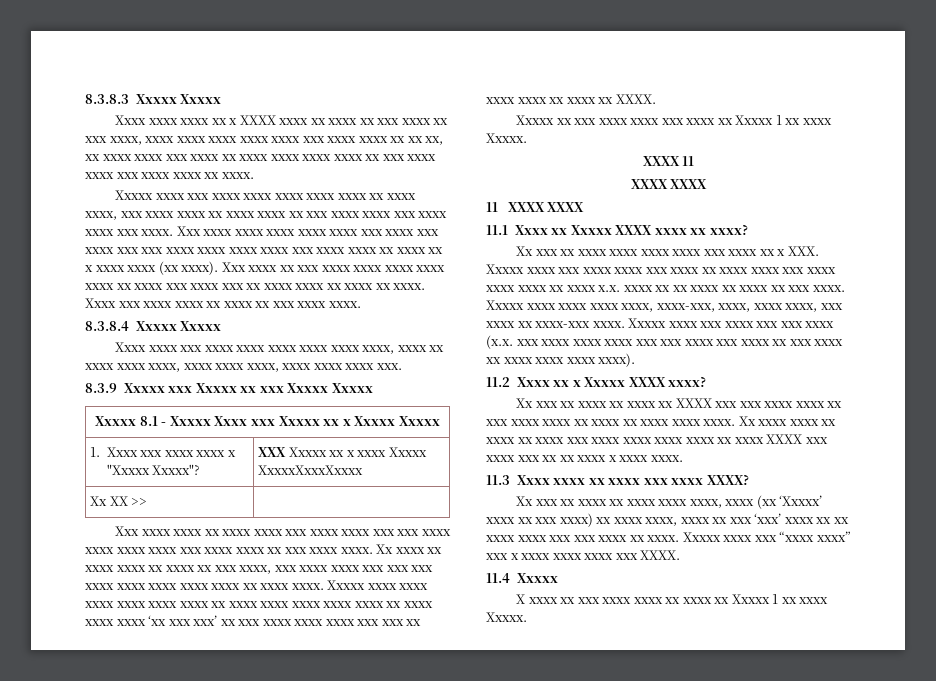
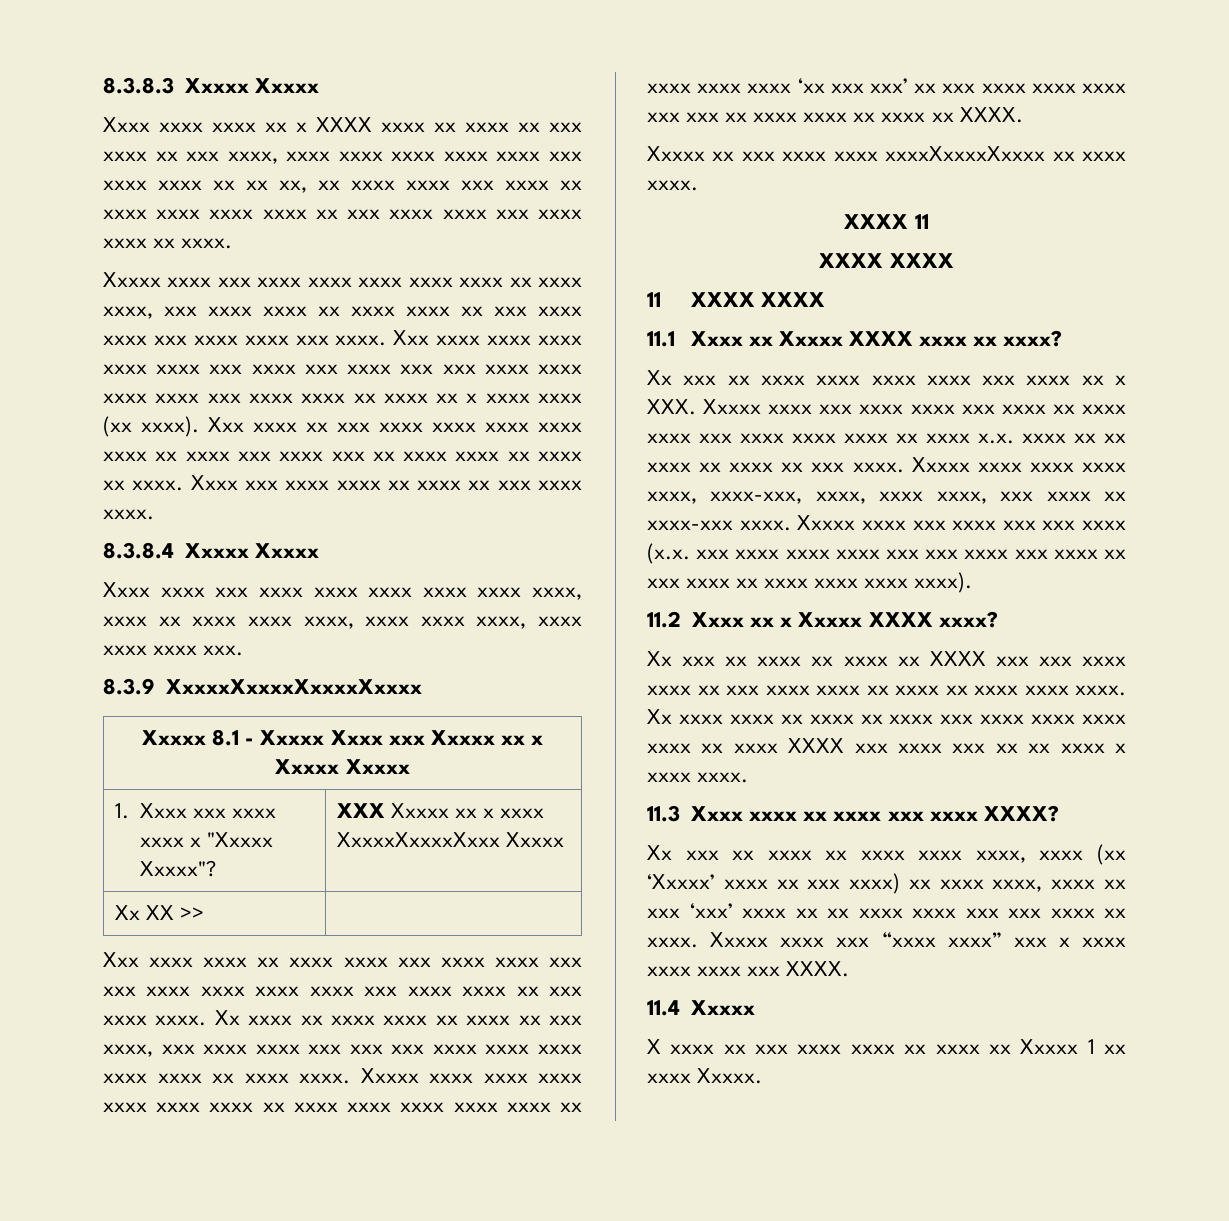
- 8.3.9 Xxxxx xxx Xxxxx xx xxx Xxxxx Xxxxx
+ 8.3.9 XxxxxXxxxxXxxxxXxxxx
- 1. Xxxx xxx xxxx xxxx x "Xxxxx Xxxxx"? | XXX Xxxxx xx x xxxx Xxxxx XxxxxXxxxXxxxx
+ 1. Xxxx xxx xxxx xxxx x "Xxxxx Xxxxx"? | XXX Xxxxx xx x xxxx XxxxxXxxxxXxxx Xxxxx
- Xxxxx xx xxx xxxx xxxx xxx xxxx xx Xxxxx 1 xx xxxx Xxxxx.
+ Xxxxx xx xxx xxxx xxxx xxxxXxxxxXxxxx xx xxxx xxxx.

